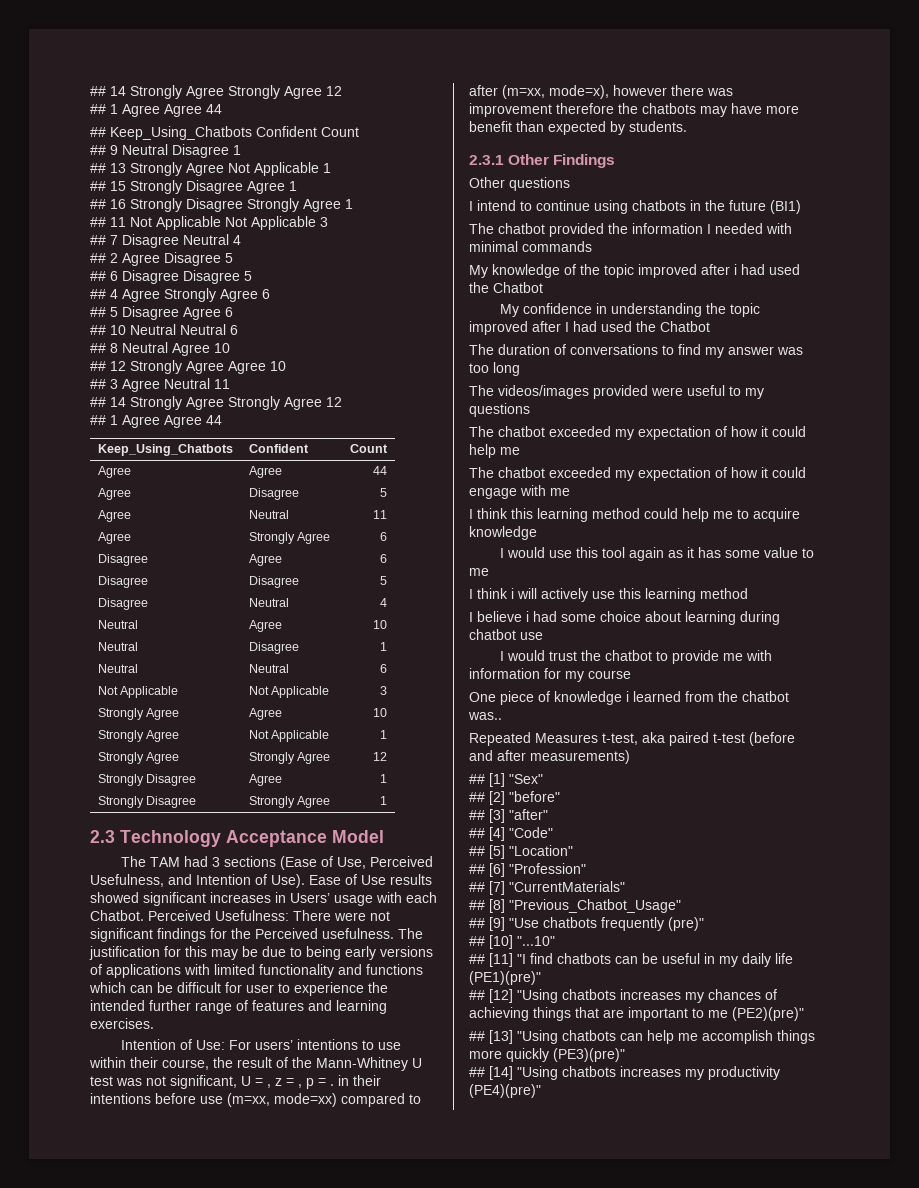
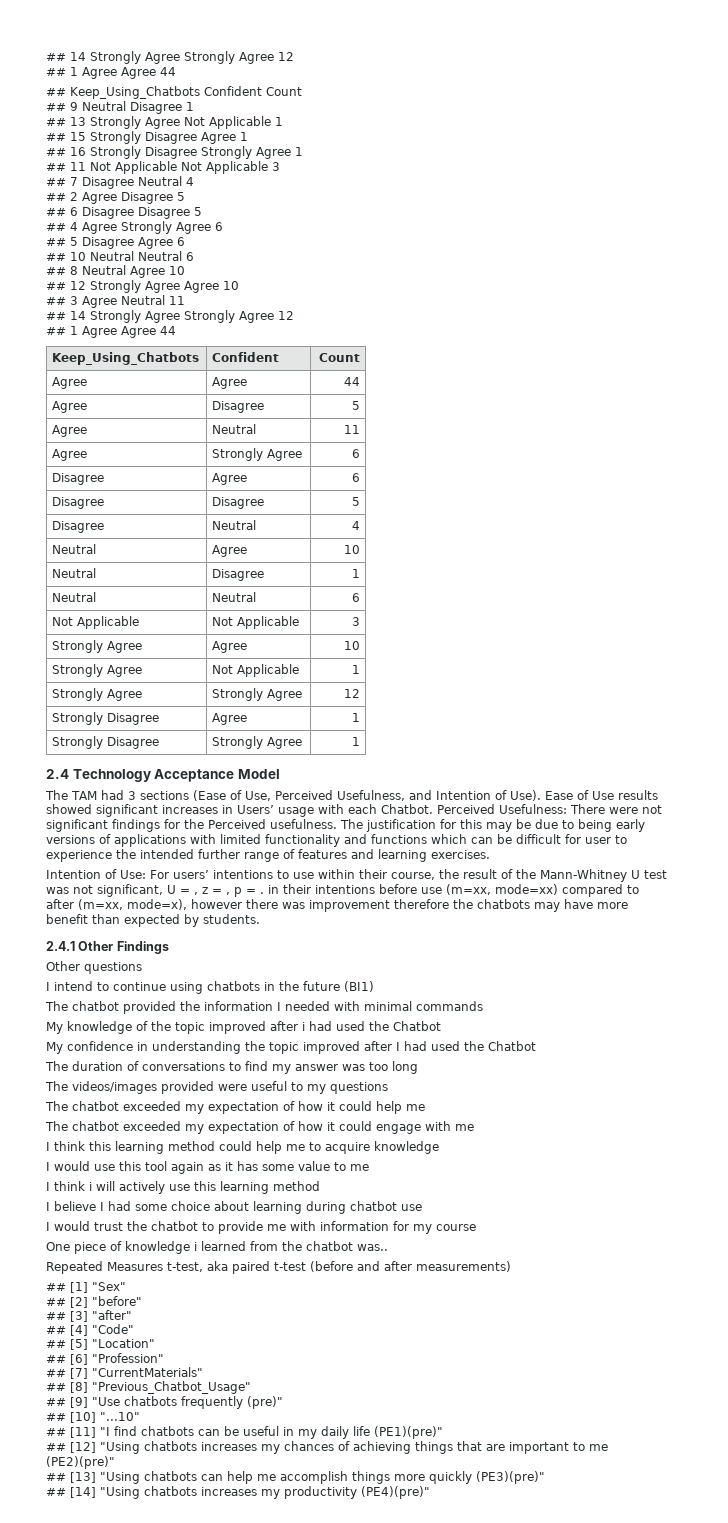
- 2.3 Technology Acceptance Model
+ 2.4 Technology Acceptance Model
- 2.3.1 Other Findings
+ 2.4.1 Other Findings
- I believe i had some choice about learning during chatbot use
+ I believe I had some choice about learning during chatbot use

